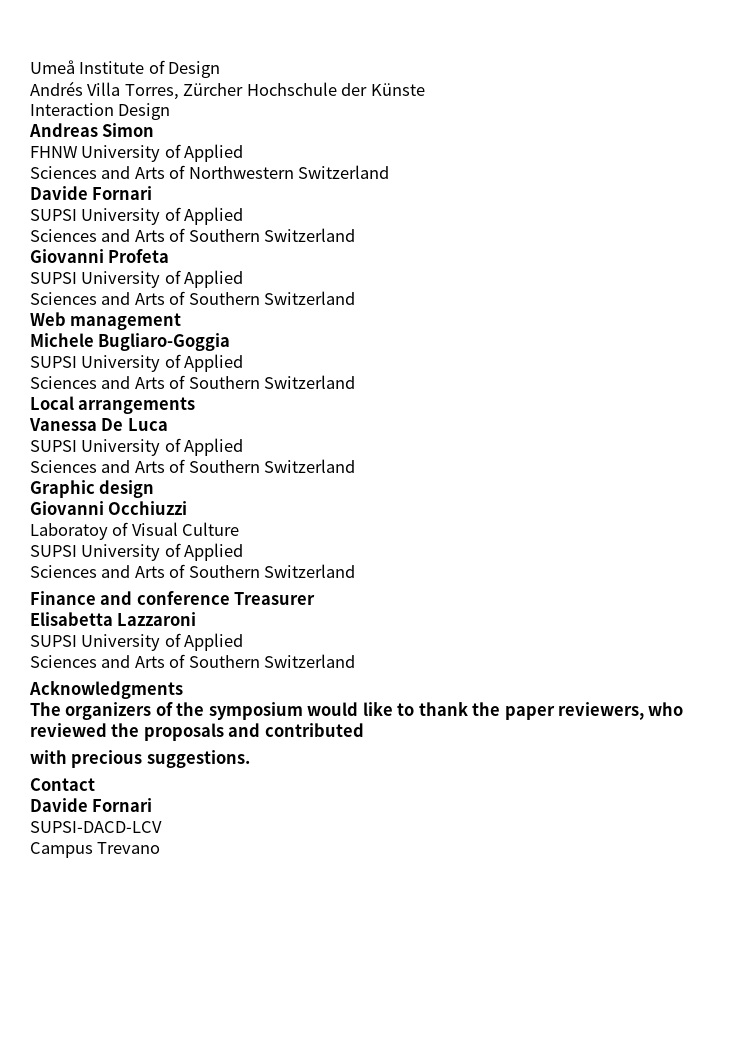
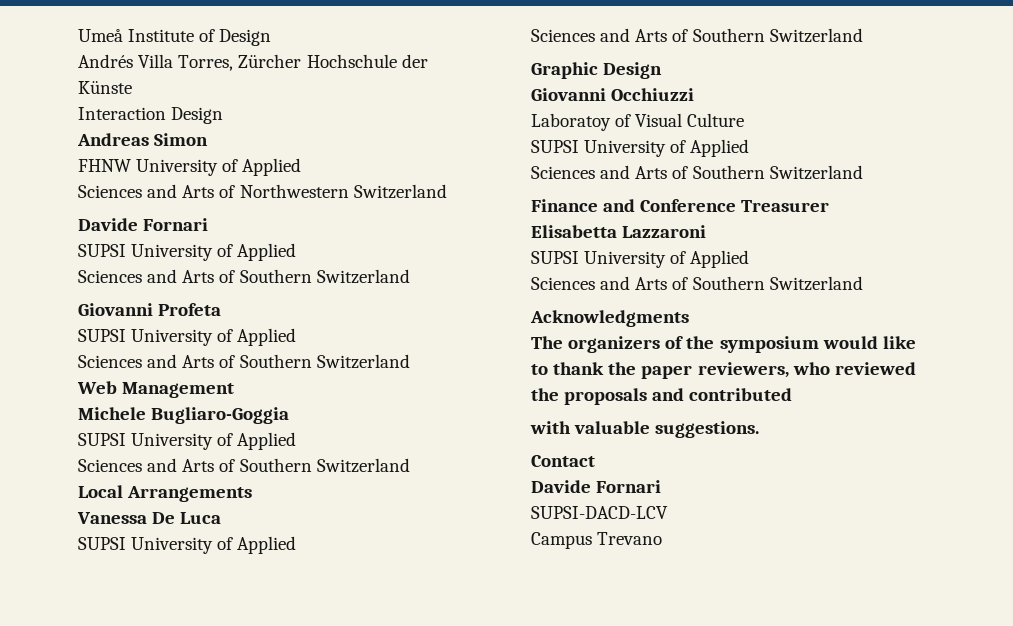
- Web management
+ Web Management
- Local arrangements
+ Local Arrangements
- Graphic design
+ Graphic Design
- Finance and conference Treasurer
+ Finance and Conference Treasurer
- with precious suggestions.
+ with valuable suggestions.

